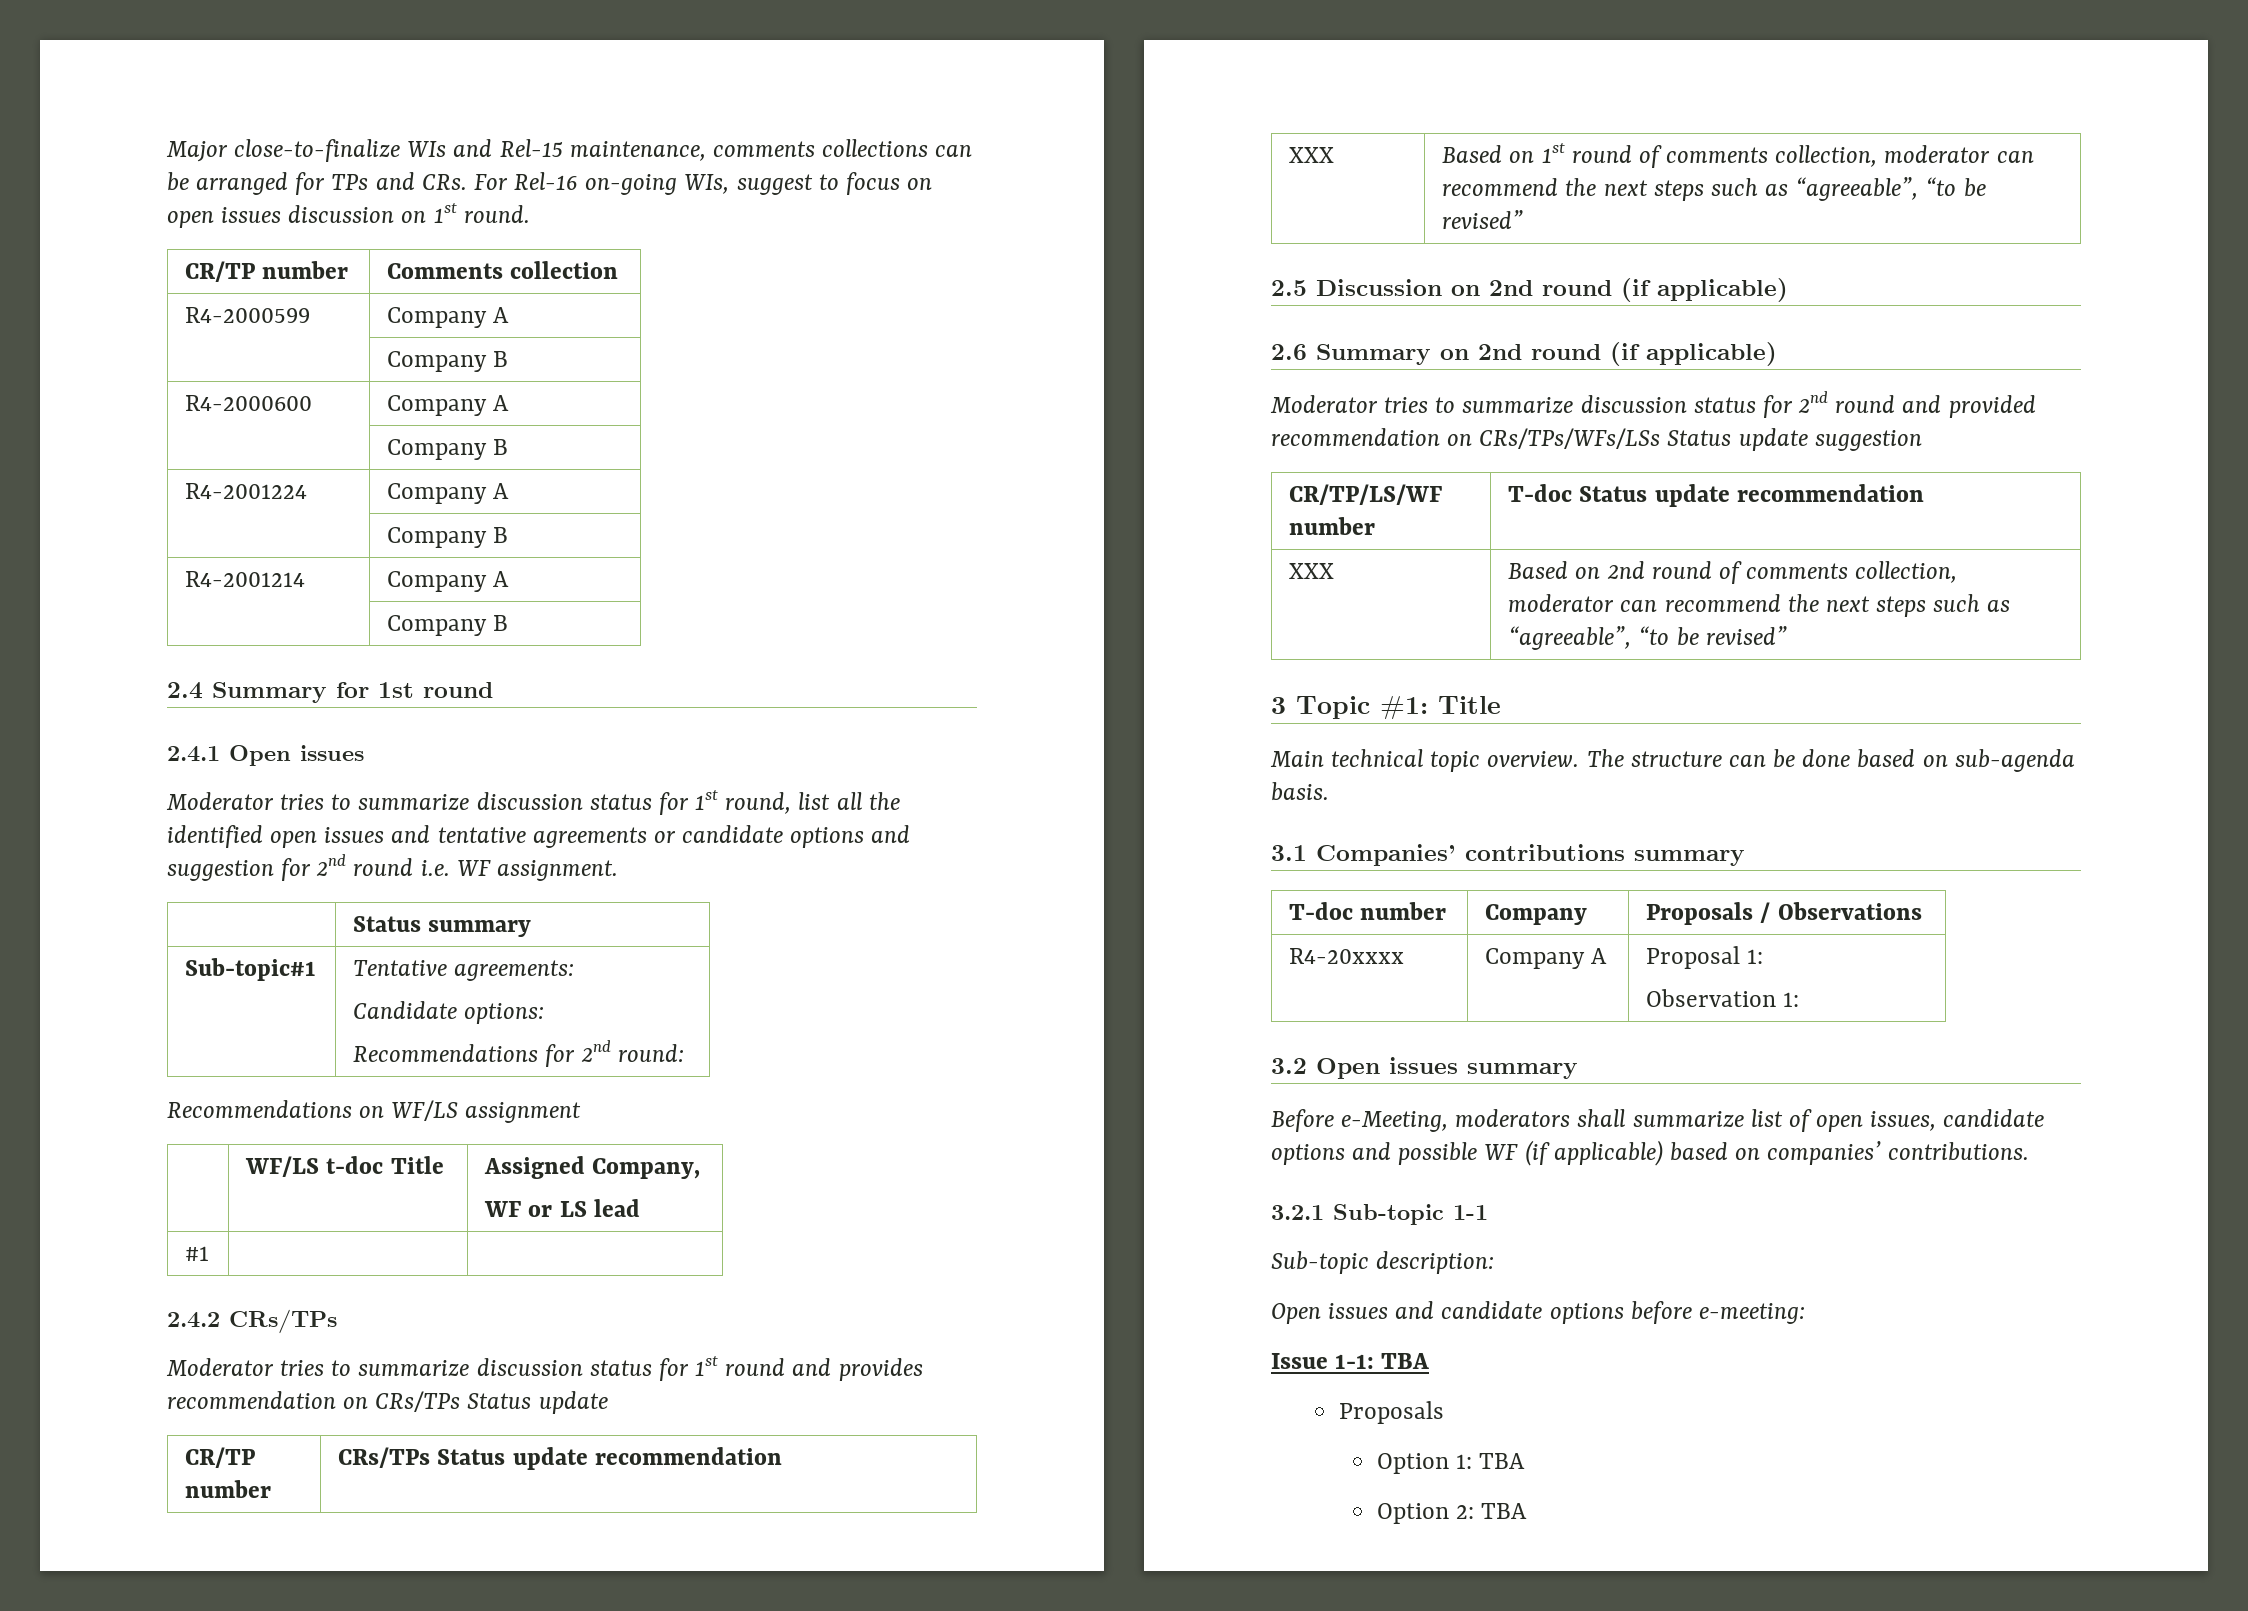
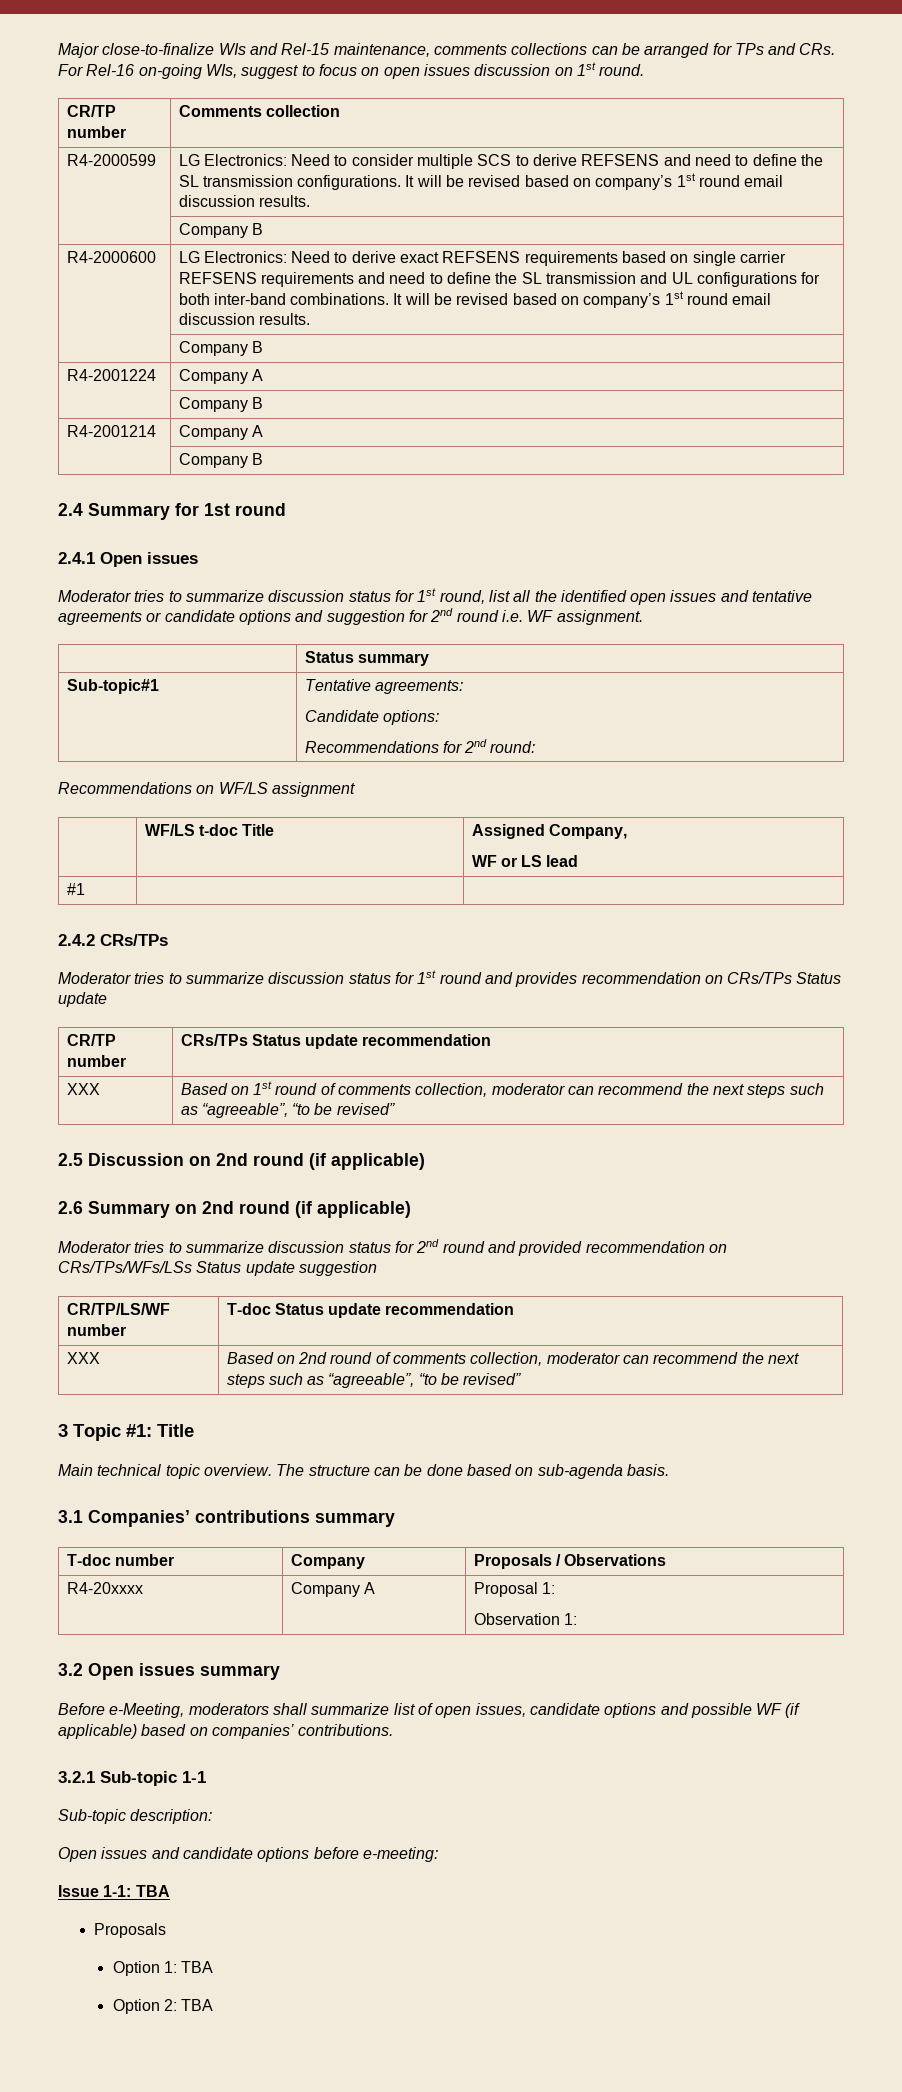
- R4-2000599 | Company A
+ R4-2000599 | LG Electronics: Need to consider multiple SCS to derive REFSENS and need to define the SL transmission configurations. It will be revised based on company’s 1st round email discussion results.
  | Company B
- R4-2000600 | Company A
+ R4-2000600 | LG Electronics: Need to derive exact REFSENS requirements based on single carrier REFSENS requirements and need to define the SL transmission and UL configurations for both inter-band combinations. It will be revised based on company’s 1st round email discussion results.

